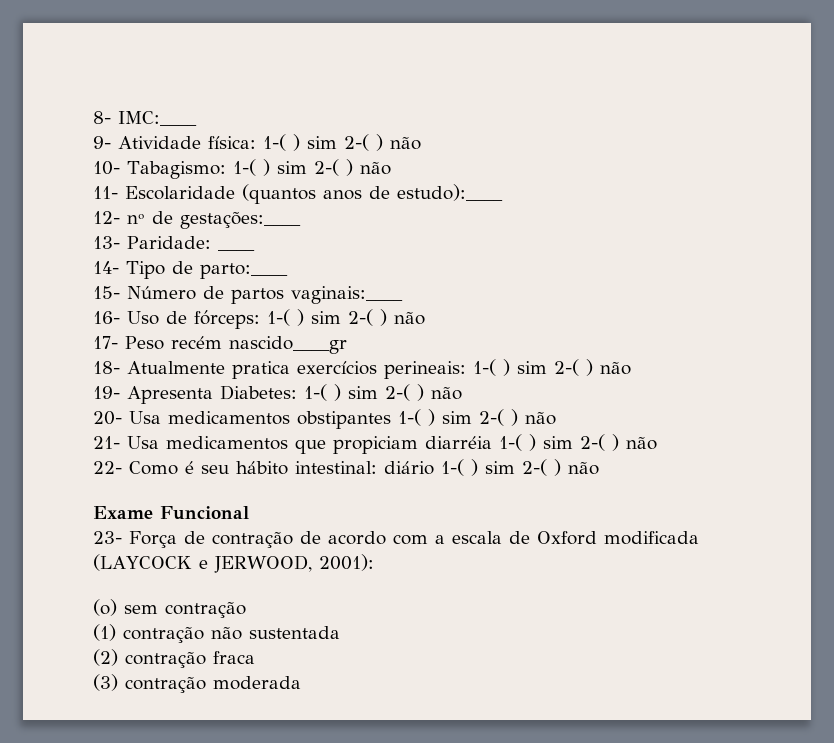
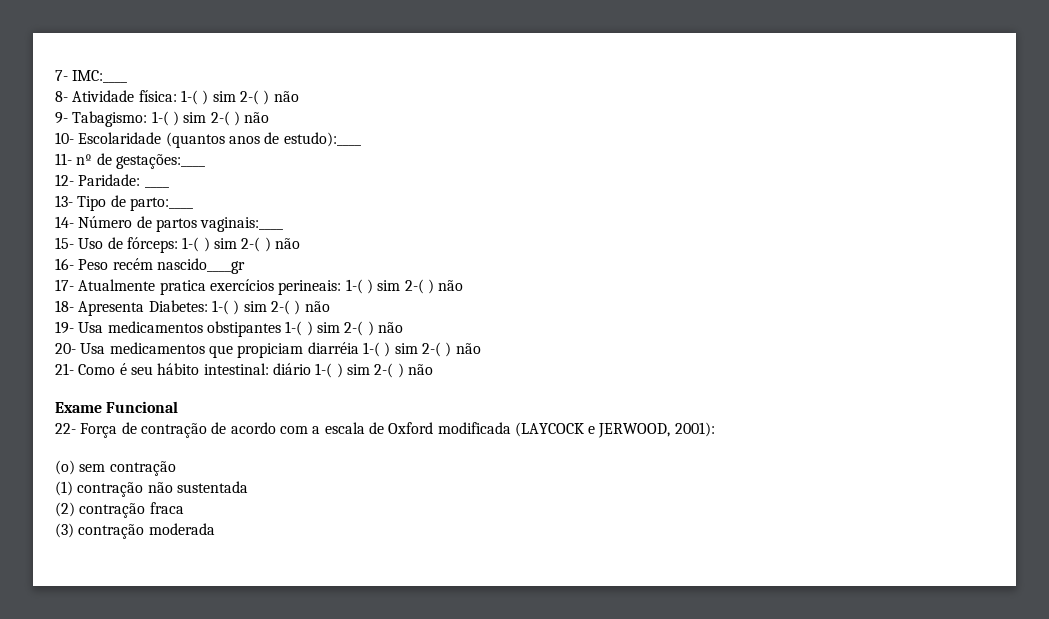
- 8- IMC:____
+ 7- IMC:____
- 9- Atividade física: 1-( ) sim 2-( ) não
+ 8- Atividade física: 1-( ) sim 2-( ) não
- 10- Tabagismo: 1-( ) sim 2-( ) não
+ 9- Tabagismo: 1-( ) sim 2-( ) não
- 11- Escolaridade (quantos anos de estudo):____
+ 10- Escolaridade (quantos anos de estudo):____
- 12- nº de gestações:____
+ 11- nº de gestações:____
- 13- Paridade: ____
+ 12- Paridade: ____
- 14- Tipo de parto:____
+ 13- Tipo de parto:____
- 15- Número de partos vaginais:____
+ 14- Número de partos vaginais:____
- 16- Uso de fórceps: 1-( ) sim 2-( ) não
+ 15- Uso de fórceps: 1-( ) sim 2-( ) não
- 17- Peso recém nascido____gr
+ 16- Peso recém nascido____gr
- 18- Atualmente pratica exercícios perineais: 1-( ) sim 2-( ) não
+ 17- Atualmente pratica exercícios perineais: 1-( ) sim 2-( ) não
- 19- Apresenta Diabetes: 1-( ) sim 2-( ) não
+ 18- Apresenta Diabetes: 1-( ) sim 2-( ) não
- 20- Usa medicamentos obstipantes 1-( ) sim 2-( ) não
+ 19- Usa medicamentos obstipantes 1-( ) sim 2-( ) não
- 21- Usa medicamentos que propiciam diarréia 1-( ) sim 2-( ) não
+ 20- Usa medicamentos que propiciam diarréia 1-( ) sim 2-( ) não
- 22- Como é seu hábito intestinal: diário 1-( ) sim 2-( ) não
+ 21- Como é seu hábito intestinal: diário 1-( ) sim 2-( ) não
- 23- Força de contração de acordo com a escala de Oxford modificada (LAYCOCK e JERWOOD, 2001):
+ 22- Força de contração de acordo com a escala de Oxford modificada (LAYCOCK e JERWOOD, 2001):

